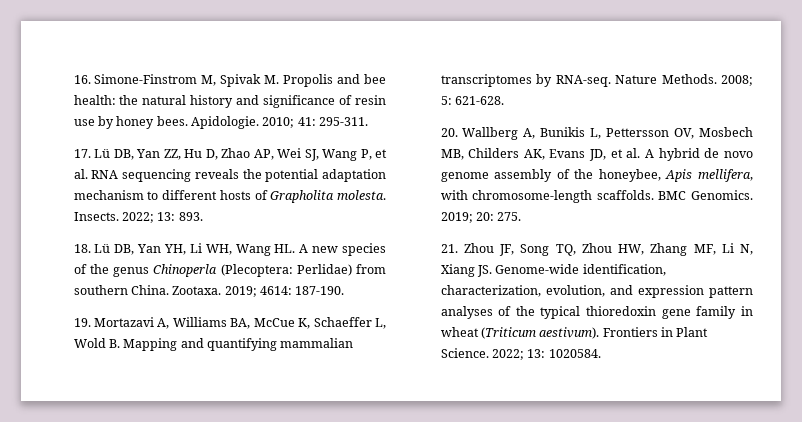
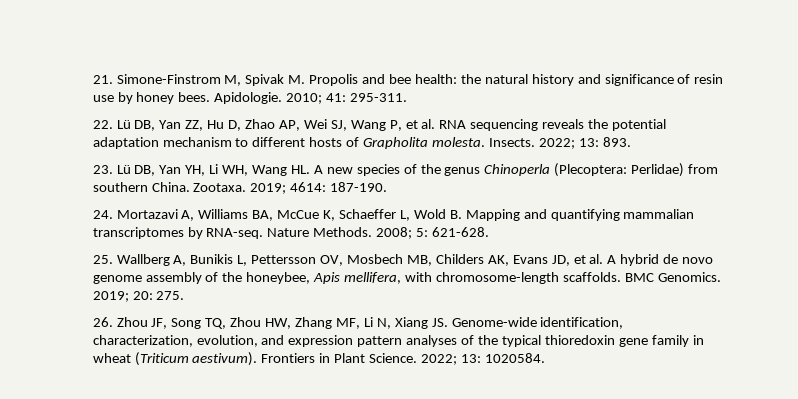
- 16. Simone-Finstrom M, Spivak M. Propolis and bee health: the natural history and significance of resin use by honey bees.
+ 21. Simone-Finstrom M, Spivak M. Propolis and bee health: the natural history and significance of resin use by honey bees.
- 17. Lü DB, Yan ZZ, Hu D, Zhao AP, Wei SJ, Wang P, et al. RNA sequencing reveals the potential adaptation mechanism to different hosts of Grapholita molesta.
+ 22. Lü DB, Yan ZZ, Hu D, Zhao AP, Wei SJ, Wang P, et al. RNA sequencing reveals the potential adaptation mechanism to different hosts of Grapholita molesta.
- 18. Lü DB, Yan YH, Li WH, Wang HL. A new species of the genus Chinoperla (Plecoptera: Perlidae) from southern China.
+ 23. Lü DB, Yan YH, Li WH, Wang HL. A new species of the genus Chinoperla (Plecoptera: Perlidae) from southern China.
- 19. Mortazavi A, Williams BA, McCue K, Schaeffer L, Wold B. Mapping and quantifying mammalian transcriptomes by RNA-seq.
+ 24. Mortazavi A, Williams BA, McCue K, Schaeffer L, Wold B. Mapping and quantifying mammalian transcriptomes by RNA-seq.
- 20. Wallberg A, Bunikis L, Pettersson OV, Mosbech MB, Childers AK, Evans JD, et al. A hybrid de novo genome assembly of the honeybee, Apis mellifera, with chromosome-length scaffolds.
+ 25. Wallberg A, Bunikis L, Pettersson OV, Mosbech MB, Childers AK, Evans JD, et al. A hybrid de novo genome assembly of the honeybee, Apis mellifera, with chromosome-length scaffolds.
- 21. Zhou JF, Song TQ, Zhou HW, Zhang MF, Li N, Xiang JS. Genome-wide identification, characterization, evolution, and expression pattern analyses of the typical thioredoxin gene family in wheat (Triticum aestivum).
+ 26. Zhou JF, Song TQ, Zhou HW, Zhang MF, Li N, Xiang JS. Genome-wide identification, characterization, evolution, and expression pattern analyses of the typical thioredoxin gene family in wheat (Triticum aestivum).

